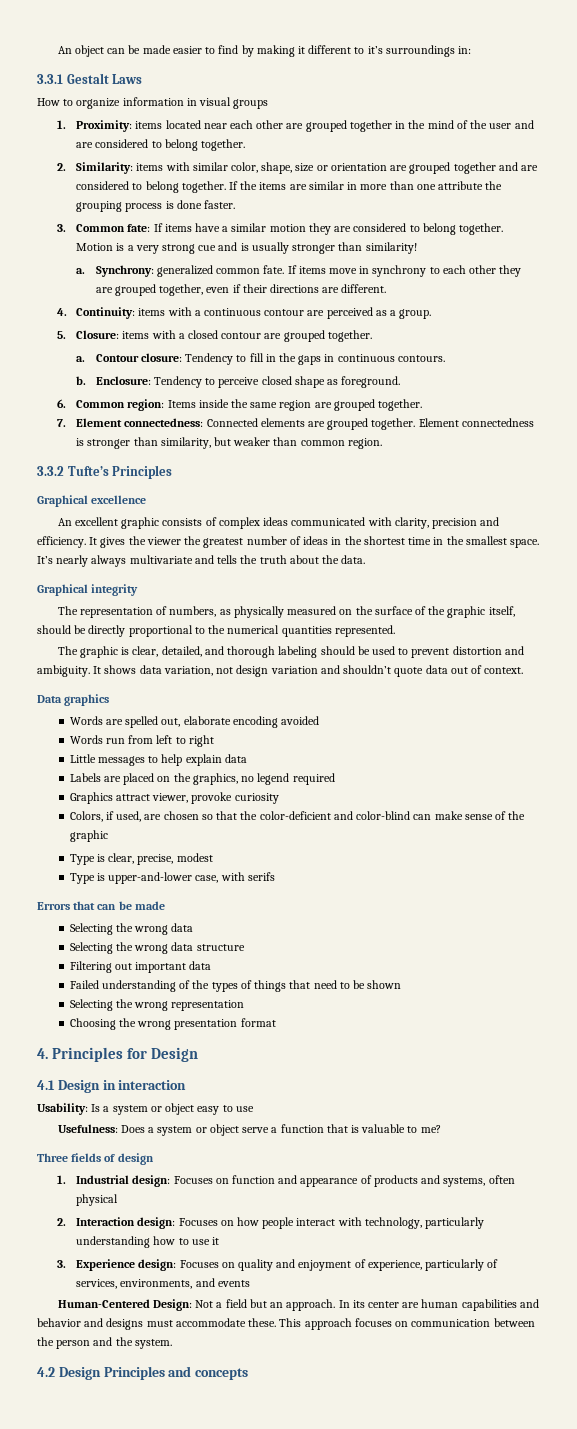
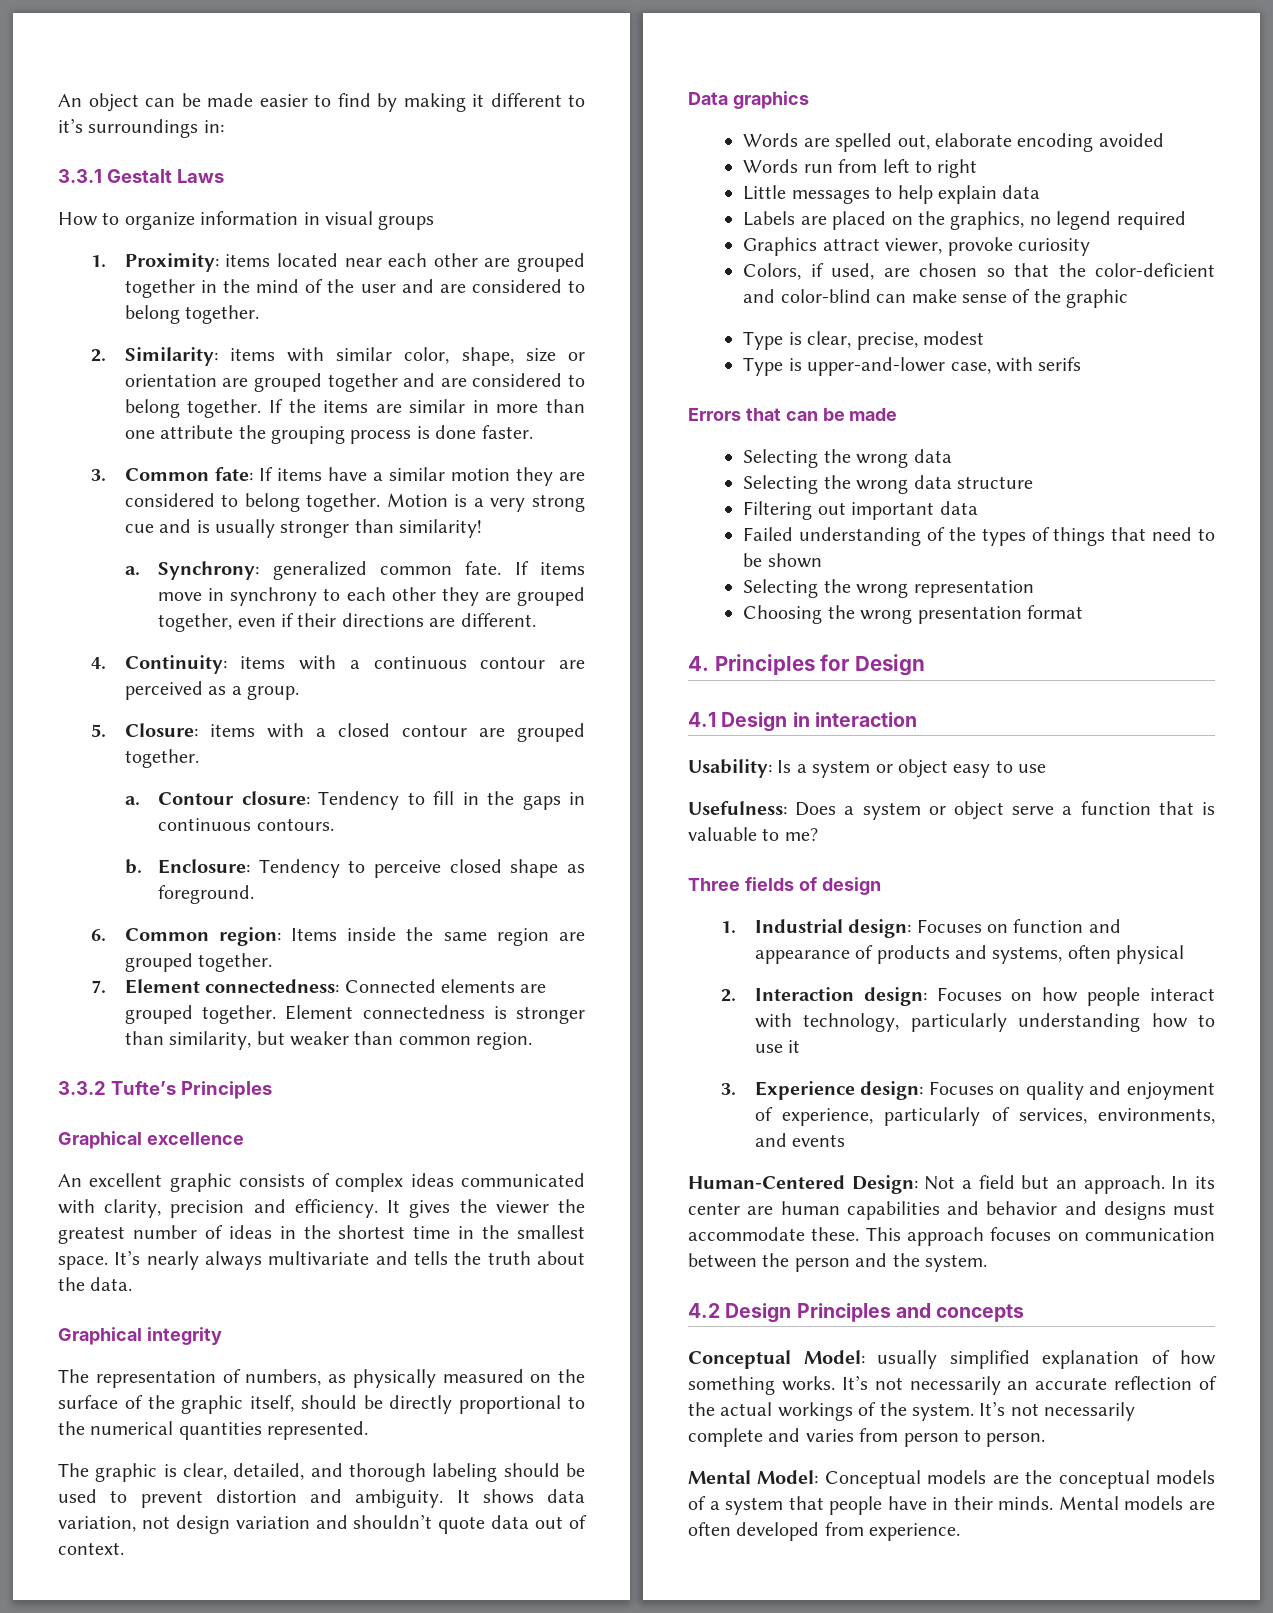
+ Conceptual Model: usually simplified explanation of how something works. It’s not necessarily an accurate reflection of the actual workings of the system. It’s not necessarily complete and varies from person to person.
+ Mental Model: Conceptual models are the conceptual models of a system that people have in their minds. Mental models are often developed from experience.

